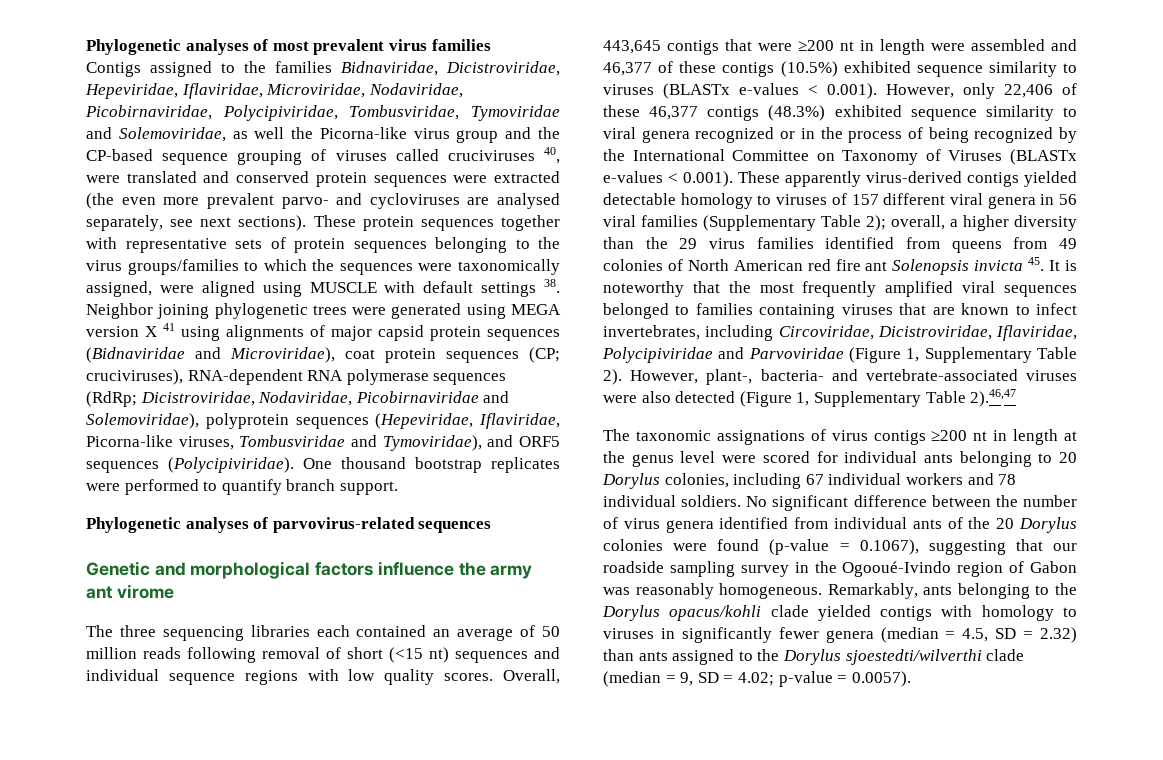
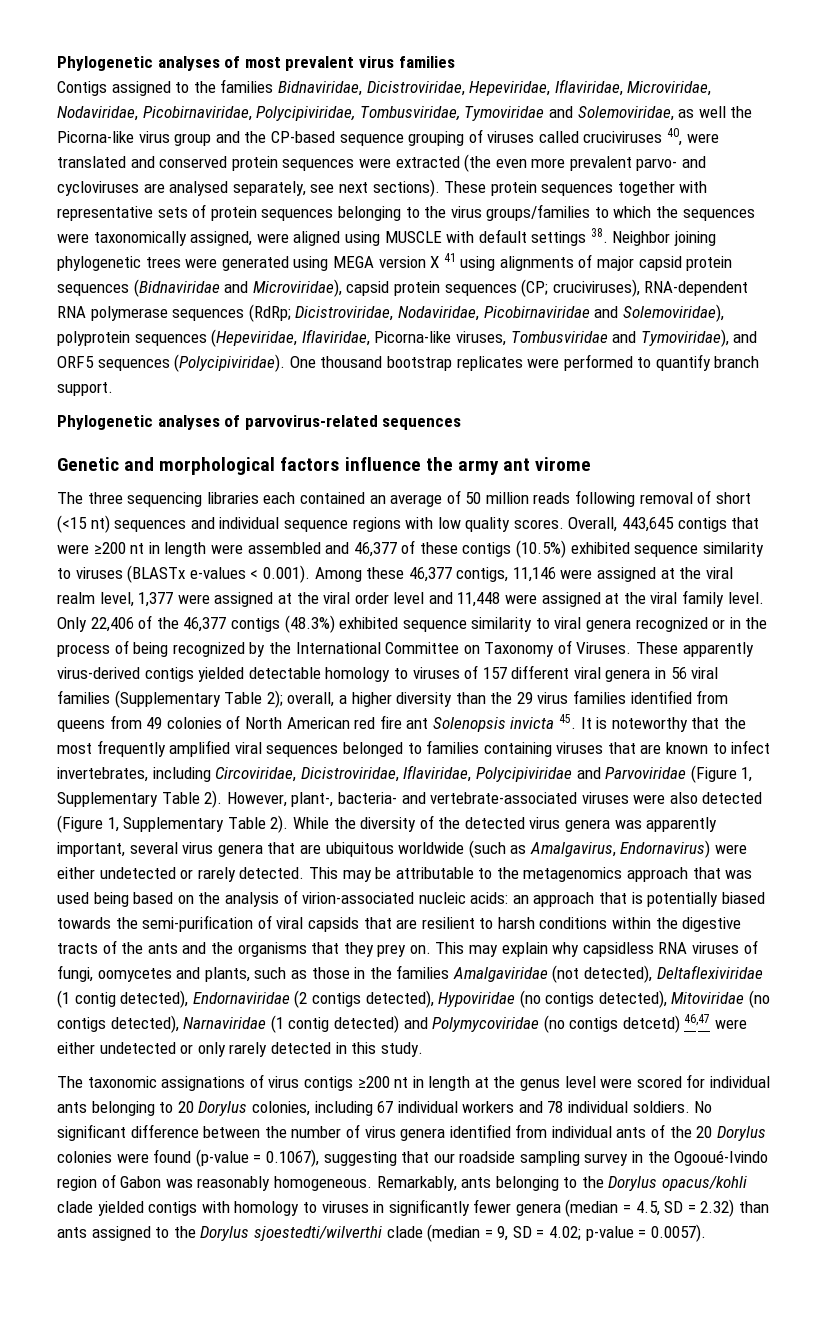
- These protein sequences together with representative sets of protein sequences belonging to the virus groups/families to which the sequences were taxonomically assigned, were aligned using MUSCLE with default settings 38. Neighbor joining phylogenetic trees were generated using MEGA version X 41 using alignments of major capsid protein sequences (Bidnaviridae and Microviridae), coat protein sequences (CP;
+ These protein sequences together with representative sets of protein sequences belonging to the virus groups/families to which the sequences were taxonomically assigned, were aligned using MUSCLE with default settings 38. Neighbor joining phylogenetic trees were generated using MEGA version X 41 using alignments of major capsid protein sequences (Bidnaviridae and Microviridae), capsid protein sequences (CP;
- Overall, 443,645 contigs that were ≥200 nt in length were assembled and 46,377 of these contigs (10.5%) exhibited sequence similarity to viruses (BLASTx e-values < 0.001). However, only 22,406 of these 46,377 contigs (48.3%) exhibited sequence similarity to viral genera recognized or in the process of being recognized by the International Committee on Taxonomy of Viruses (BLASTx e-values < 0.001). These apparently virus-derived contigs yielded detectable homology to viruses of 157 different viral genera in 56 viral families (Supplementary Table 2);
+ Overall, 443,645 contigs that were ≥200 nt in length were assembled and 46,377 of these contigs (10.5%) exhibited sequence similarity to viruses (BLASTx e-values < 0.001). Among these 46,377 contigs, 11,146 were assigned at the viral realm level, 1,377 were assigned at the viral order level and 11,448 were assigned at the viral family level. Only 22,406 of the 46,377 contigs (48.3%) exhibited sequence similarity to viral genera recognized or in the process of being recognized by the International Committee on Taxonomy of Viruses. These apparently virus-derived contigs yielded detectable homology to viruses of 157 different viral genera in 56 viral families (Supplementary Table 2);
- However, plant-, bacteria- and vertebrate-associated viruses were also detected (Figure 1, Supplementary Table 2).46,47
+ However, plant-, bacteria- and vertebrate-associated viruses were also detected (Figure 1, Supplementary Table 2). While the diversity of the detected virus genera was apparently important, several virus genera that are ubiquitous worldwide (such as Amalgavirus, Endornavirus) were either undetected or rarely detected. This may be attributable to the metagenomics approach that was used being based on the analysis of virion-associated nucleic acids: an approach that is potentially biased towards the semi-purification of viral capsids that are resilient to harsh conditions within the digestive tracts of the ants and the organisms that they prey on. This may explain why capsidless RNA viruses of fungi, oomycetes and plants, such as those in the families Amalgaviridae (not detected), Deltaflexiviridae (1 contig detected), Endornaviridae (2 contigs detected), Hypoviridae (no contigs detected), Mitoviridae (no contigs detected), Narnaviridae (1 contig detected) and Polymycoviridae (no contigs detcetd) 46,47 were either undetected or only rarely detected in this study.

